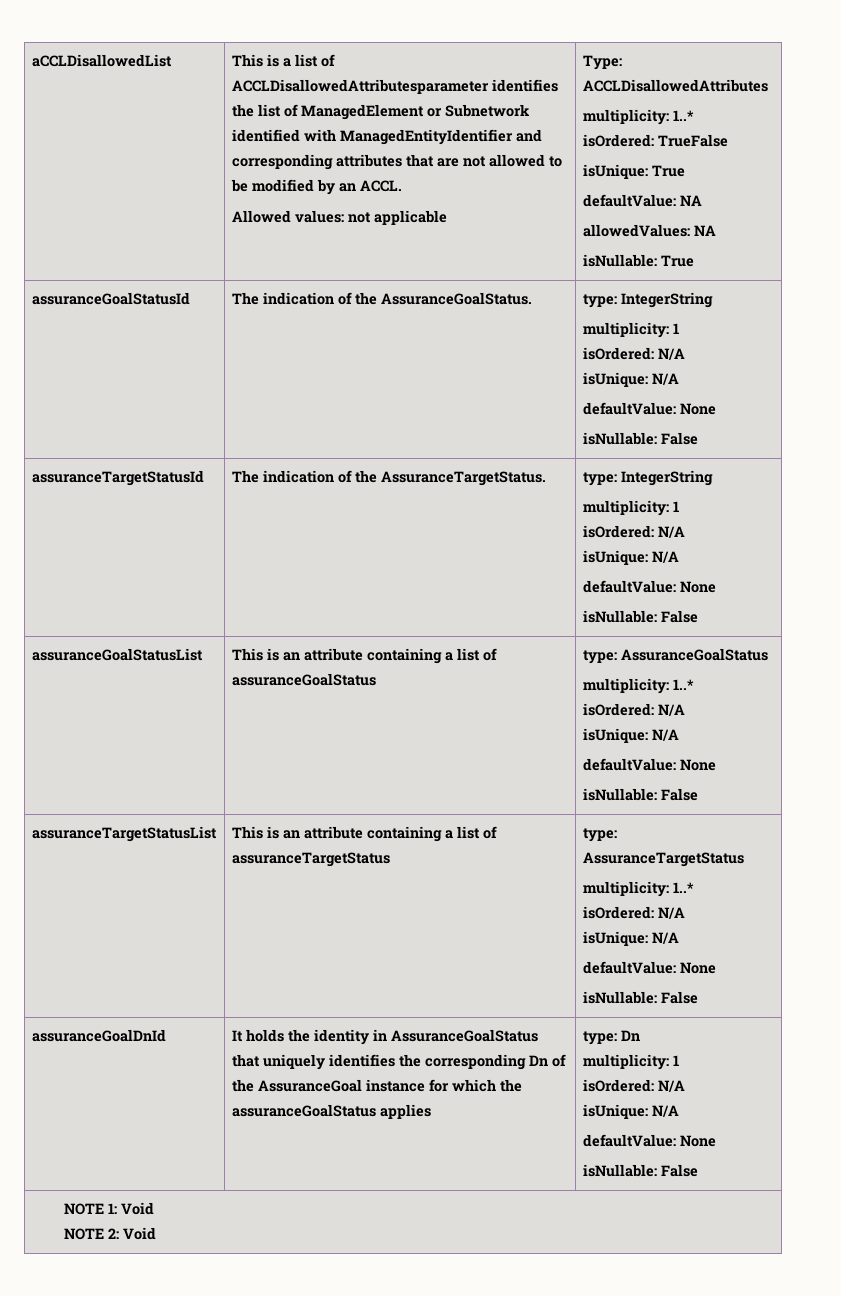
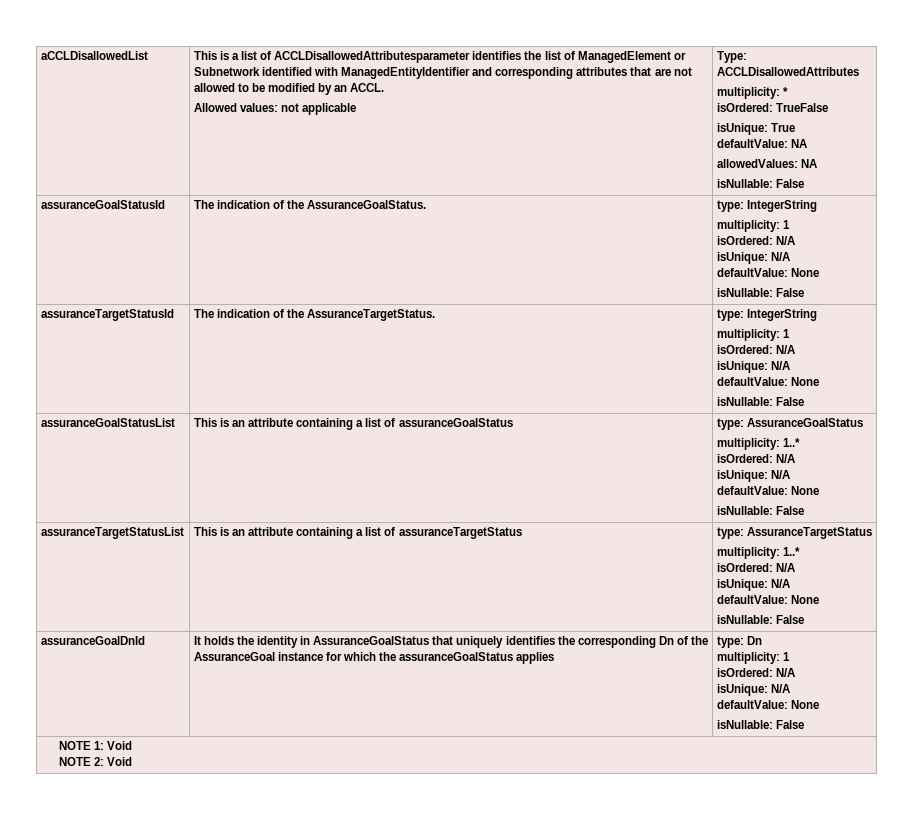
  Type: ACCLDisallowedAttributes
- multiplicity: 1..*
+ multiplicity: *
  allowedValues: NA
- isNullable: True
+ isNullable: False

